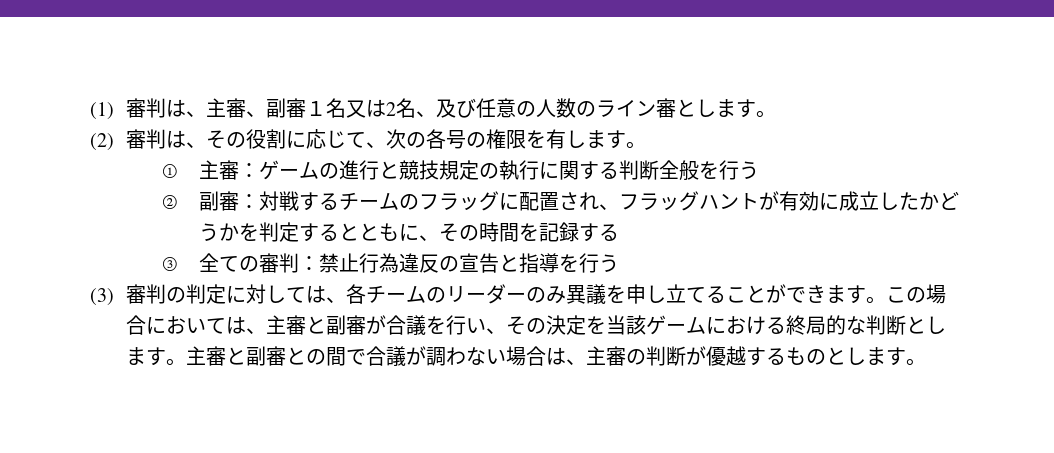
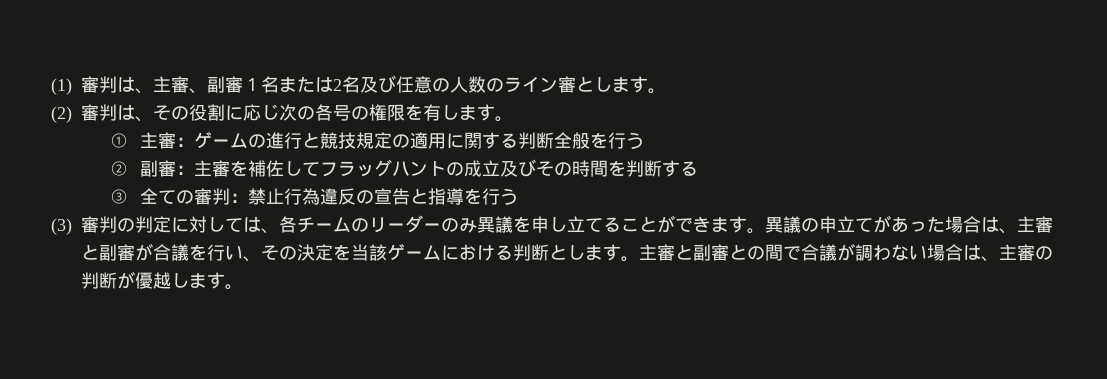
- (1)審判は、主審、副審１名又は2名、及び任意の人数のライン審とします。
+ (1)審判は、主審、副審１名または2名及び任意の人数のライン審とします。
- (2)審判は、その役割に応じて、次の各号の権限を有します。
+ (2)審判は、その役割に応じ次の各号の権限を有します。
- ①主審：ゲームの進行と競技規定の執行に関する判断全般を行う
+ ①主審：ゲームの進行と競技規定の適用に関する判断全般を行う
- ②副審：対戦するチームのフラッグに配置され、フラッグハントが有効に成立したかどうかを判定するとともに、その時間を記録する
+ ②副審：主審を補佐してフラッグハントの成立及びその時間を判断する
- この場合においては、主審と副審が合議を行い、その決定を当該ゲームにおける終局的な判断とします。
+ 異議の申立てがあった場合は、主審と副審が合議を行い、その決定を当該ゲームにおける判断とします。
- 主審と副審との間で合議が調わない場合は、主審の判断が優越するものとします。
+ 主審と副審との間で合議が調わない場合は、主審の判断が優越します。

